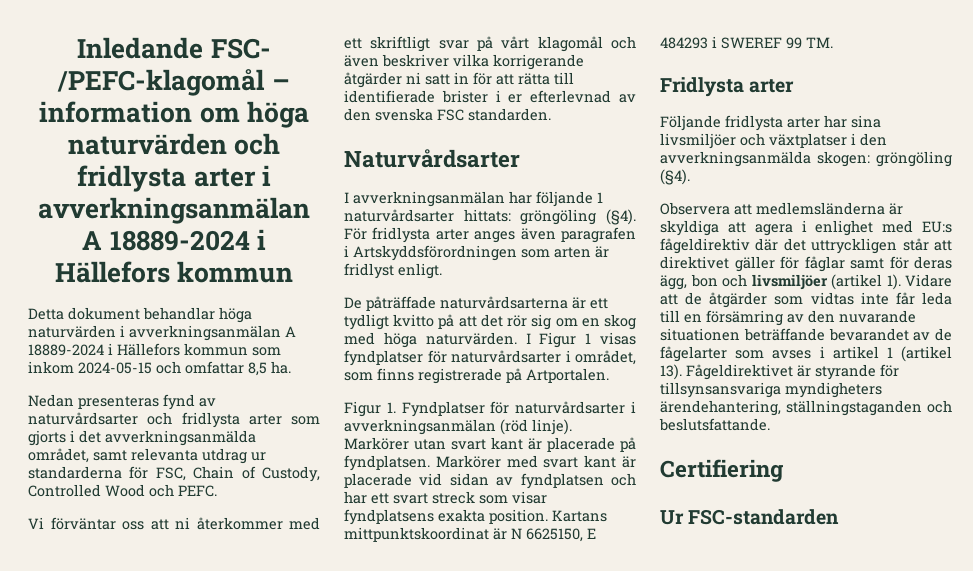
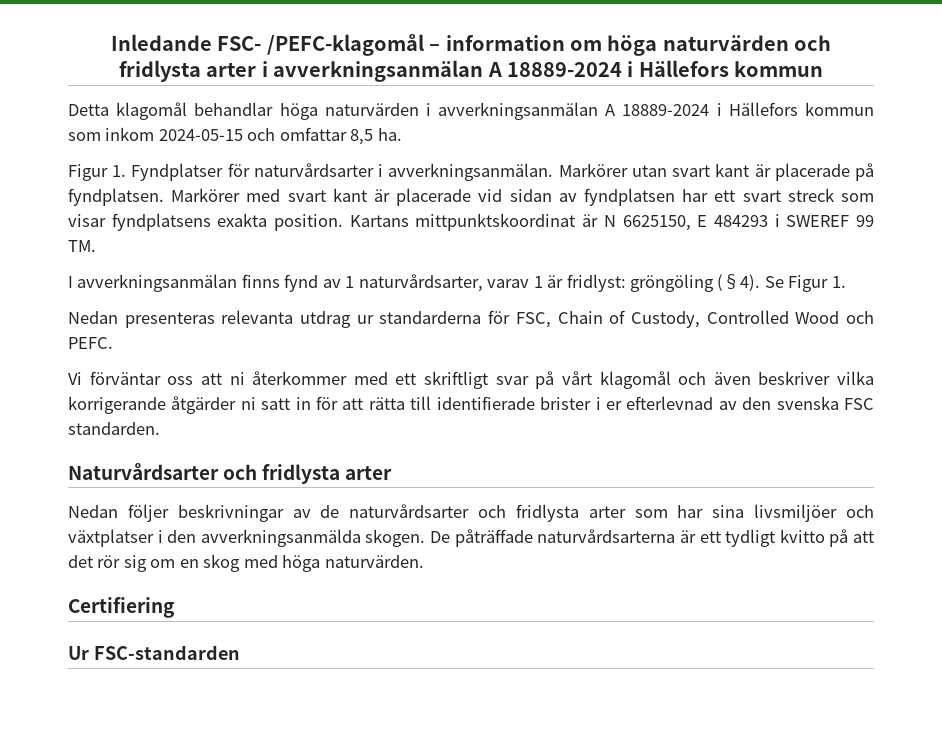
- Detta dokument behandlar höga naturvärden i avverkningsanmälan A 18889-2024 i Hällefors kommun som inkom 2024-05-15 och omfattar 8,5 ha.
+ Detta klagomål behandlar höga naturvärden i avverkningsanmälan A 18889-2024 i Hällefors kommun som inkom 2024-05-15 och omfattar 8,5 ha.
- Nedan presenteras fynd av naturvårdsarter och fridlysta arter som gjorts i det avverkningsanmälda området, samt relevanta utdrag ur standarderna för FSC, Chain of Custody, Controlled Wood och PEFC.
+ Figur 1. Fyndplatser för naturvårdsarter i avverkningsanmälan. Markörer utan svart kant är placerade på fyndplatsen. Markörer med svart kant är placerade vid sidan av fyndplatsen har ett svart streck som visar fyndplatsens exakta position. Kartans mittpunktskoordinat är N 6625150, E 484293 i SWEREF 99 TM.
+ I avverkningsanmälan finns fynd av 1 naturvårdsarter, varav 1 är fridlyst: gröngöling (§4). Se Figur 1.
+ Nedan presenteras relevanta utdrag ur standarderna för FSC, Chain of Custody, Controlled Wood och PEFC.
- Naturvårdsarter
- I avverkningsanmälan har följande 1 naturvårdsarter hittats: gröngöling (§4). För fridlysta arter anges även paragrafen i Artskyddsförordningen som arten är fridlyst enligt.
- De påträffade naturvårdsarterna är ett tydligt kvitto på att det rör sig om en skog med höga naturvärden. I Figur 1 visas fyndplatser för naturvårdsarter i området, som finns registrerade på Artportalen.
- Figur 1. Fyndplatser för naturvårdsarter i avverkningsanmälan (röd linje). Markörer utan svart kant är placerade på fyndplatsen. Markörer med svart kant är placerade vid sidan av fyndplatsen och har ett svart streck som visar fyndplatsens exakta position. Kartans mittpunktskoordinat är N 6625150, E 484293 i SWEREF 99 TM.
- Fridlysta arter
- Följande fridlysta arter har sina livsmiljöer och växtplatser i den avverkningsanmälda skogen: gröngöling (§4).
- Observera att medlemsländerna är skyldiga att agera i enlighet med EU:s fågeldirektiv där det uttryckligen står att direktivet gäller för fåglar samt för deras ägg, bon och livsmiljöer (artikel 1). Vidare att de åtgärder som vidtas inte får leda till en försämring av den nuvarande situationen beträffande bevarandet av de fågelarter som avses i artikel 1 (artikel 13). Fågeldirektivet är styrande för tillsynsansvariga myndigheters ärendehantering, ställningstaganden och beslutsfattande.
+ Naturvårdsarter och fridlysta arter
+ Nedan följer beskrivningar av de naturvårdsarter och fridlysta arter som har sina livsmiljöer och växtplatser i den avverkningsanmälda skogen. De påträffade naturvårdsarterna är ett tydligt kvitto på att det rör sig om en skog med höga naturvärden.

